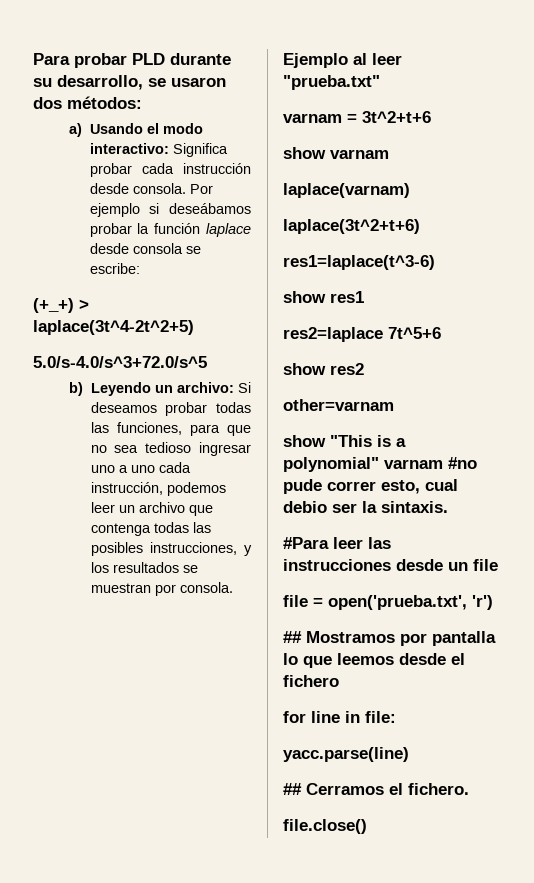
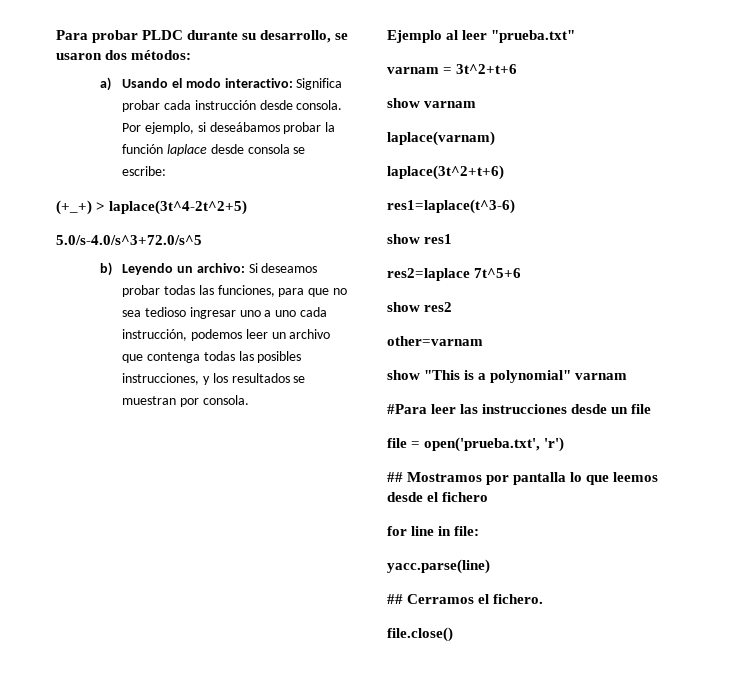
- Para probar PLD durante su desarrollo, se usaron dos métodos:
+ Para probar PLDC durante su desarrollo, se usaron dos métodos:
- Por ejemplo si deseábamos probar la función laplace desde consola se escribe:
+ Por ejemplo, si deseábamos probar la función laplace desde consola se escribe:
- show "This is a polynomial" varnam #no pude correr esto, cual debio ser la sintaxis.
+ show "This is a polynomial" varnam

